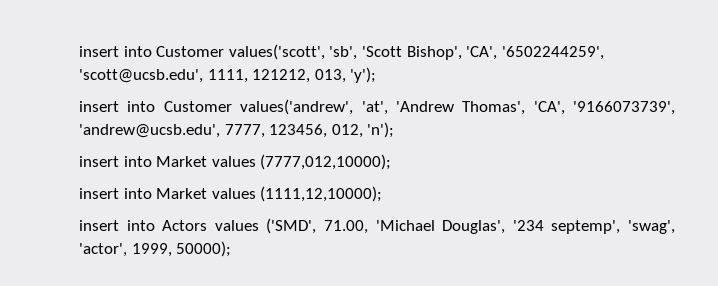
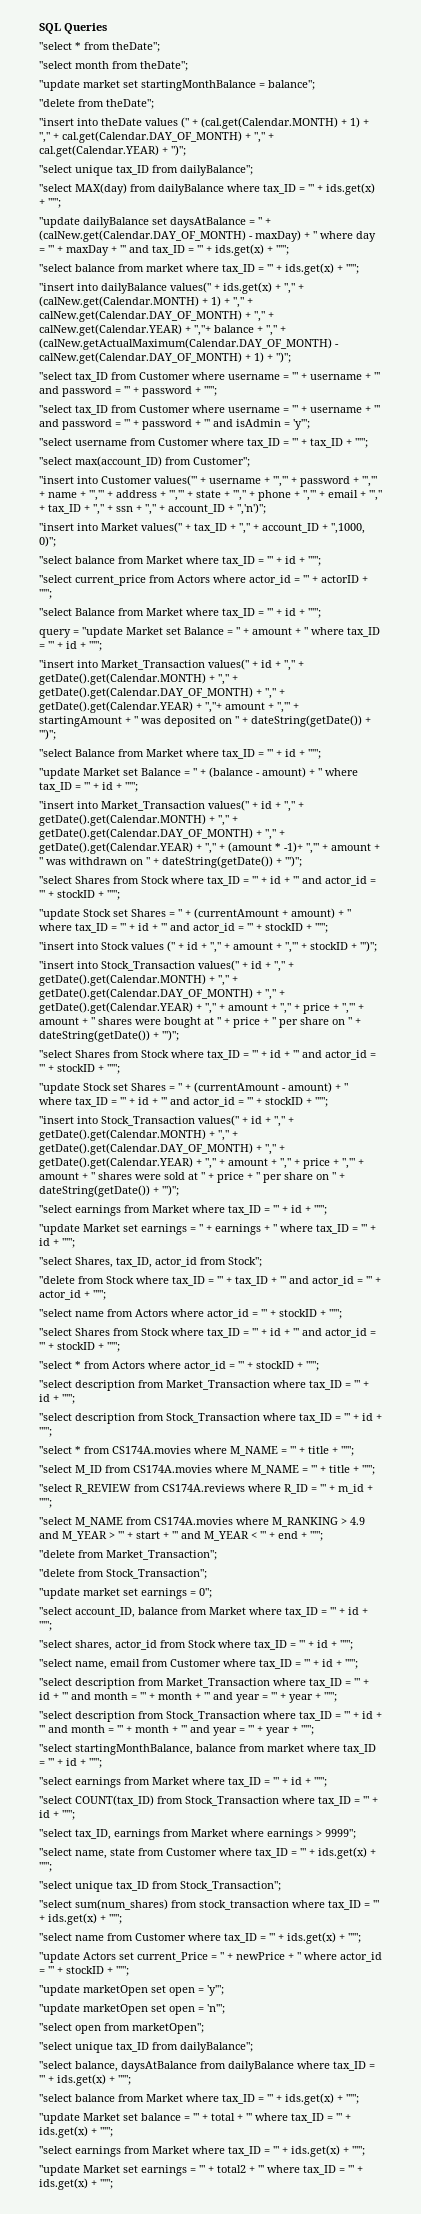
- insert into Customer values('scott', 'sb', 'Scott Bishop', 'CA', '6502244259', 'scott@ucsb.edu', 1111, 121212, 013, 'y');
- insert into Customer values('andrew', 'at', 'Andrew Thomas', 'CA', '9166073739', 'andrew@ucsb.edu', 7777, 123456, 012, 'n');
- insert into Market values (7777,012,10000);
- insert into Market values (1111,12,10000);
- insert into Actors values ('SMD', 71.00, 'Michael Douglas', '234 septemp', 'swag', 'actor', 1999, 50000);
+ SQL Queries
+ "select * from theDate";
+ "select month from theDate";
+ "update market set startingMonthBalance = balance";
+ "delete from theDate";
+ "insert into theDate values (" + (cal.get(Calendar.MONTH) + 1) + "," + cal.get(Calendar.DAY_OF_MONTH) + "," + cal.get(Calendar.YEAR) + ")";
+ "select unique tax_ID from dailyBalance";
+ "select MAX(day) from dailyBalance where tax_ID = '" + ids.get(x) + "'";
+ "update dailyBalance set daysAtBalance = " + (calNew.get(Calendar.DAY_OF_MONTH) - maxDay) + " where day = '" + maxDay + "' and tax_ID = '" + ids.get(x) + "'";
+ "select balance from market where tax_ID = '" + ids.get(x) + "'";
+ "insert into dailyBalance values(" + ids.get(x) + "," + (calNew.get(Calendar.MONTH) + 1) + "," + calNew.get(Calendar.DAY_OF_MONTH) + "," + calNew.get(Calendar.YEAR) + ","+ balance + "," + (calNew.getActualMaximum(Calendar.DAY_OF_MONTH) - calNew.get(Calendar.DAY_OF_MONTH) + 1) + ")";
+ "select tax_ID from Customer where username = '" + username + "' and password = '" + password + "'";
+ "select tax_ID from Customer where username = '" + username + "' and password = '" + password + "' and isAdmin = 'y'";
+ "select username from Customer where tax_ID = '" + tax_ID + "'";
+ "select max(account_ID) from Customer";
+ "insert into Customer values('" + username + "','" + password + "','" + name + "','" + address + "','" + state + "'," + phone + ",'" + email + "'," + tax_ID + "," + ssn + "," + account_ID + ",'n')";
+ "insert into Market values(" + tax_ID + "," + account_ID + ",1000, 0)";
+ "select balance from Market where tax_ID = '" + id + "'";
+ "select current_price from Actors where actor_id = '" + actorID + "'";
+ "select Balance from Market where tax_ID = '" + id + "'";
+ query = "update Market set Balance = " + amount + " where tax_ID = '" + id + "'";
+ "insert into Market_Transaction values(" + id + "," + getDate().get(Calendar.MONTH) + "," + getDate().get(Calendar.DAY_OF_MONTH) + "," + getDate().get(Calendar.YEAR) + ","+ amount + ",'" + startingAmount + " was deposited on " + dateString(getDate()) + "')";
+ "select Balance from Market where tax_ID = '" + id + "'";
+ "update Market set Balance = " + (balance - amount) + " where tax_ID = '" + id + "'";
+ "insert into Market_Transaction values(" + id + "," + getDate().get(Calendar.MONTH) + "," + getDate().get(Calendar.DAY_OF_MONTH) + "," + getDate().get(Calendar.YEAR) + "," + (amount * -1)+ ",'" + amount + " was withdrawn on " + dateString(getDate()) + "')";
+ "select Shares from Stock where tax_ID = '" + id + "' and actor_id = '" + stockID + "'";
+ "update Stock set Shares = " + (currentAmount + amount) + " where tax_ID = '" + id + "' and actor_id = '" + stockID + "'";
+ "insert into Stock values (" + id + "," + amount + ",'" + stockID + "')";
+ "insert into Stock_Transaction values(" + id + "," + getDate().get(Calendar.MONTH) + "," + getDate().get(Calendar.DAY_OF_MONTH) + "," + getDate().get(Calendar.YEAR) + "," + amount + "," + price + ",'" + amount + " shares were bought at " + price + " per share on " + dateString(getDate()) + "')";
+ "select Shares from Stock where tax_ID = '" + id + "' and actor_id = '" + stockID + "'";
+ "update Stock set Shares = " + (currentAmount - amount) + " where tax_ID = '" + id + "' and actor_id = '" + stockID + "'";
+ "insert into Stock_Transaction values(" + id + "," + getDate().get(Calendar.MONTH) + "," + getDate().get(Calendar.DAY_OF_MONTH) + "," + getDate().get(Calendar.YEAR) + "," + amount + "," + price + ",'" + amount + " shares were sold at " + price + " per share on " + dateString(getDate()) + "')";
+ "select earnings from Market where tax_ID = '" + id + "'";
+ "update Market set earnings = " + earnings + " where tax_ID = '" + id + "'";
+ "select Shares, tax_ID, actor_id from Stock";
+ "delete from Stock where tax_ID = '" + tax_ID + "' and actor_id = '" + actor_id + "'";
+ "select name from Actors where actor_id = '" + stockID + "'";
+ "select Shares from Stock where tax_ID = '" + id + "' and actor_id = '" + stockID + "'";
+ "select * from Actors where actor_id = '" + stockID + "'";
+ "select description from Market_Transaction where tax_ID = '" + id + "'";
+ "select description from Stock_Transaction where tax_ID = '" + id + "'";
+ "select * from CS174A.movies where M_NAME = '" + title + "'";
+ "select M_ID from CS174A.movies where M_NAME = '" + title + "'";
+ "select R_REVIEW from CS174A.reviews where R_ID = '" + m_id + "'";
+ "select M_NAME from CS174A.movies where M_RANKING > 4.9 and M_YEAR > '" + start + "' and M_YEAR < '" + end + "'";
+ "delete from Market_Transaction";
+ "delete from Stock_Transaction";
+ "update market set earnings = 0";
+ "select account_ID, balance from Market where tax_ID = '" + id + "'";
+ "select shares, actor_id from Stock where tax_ID = '" + id + "'";
+ "select name, email from Customer where tax_ID = '" + id + "'";
+ "select description from Market_Transaction where tax_ID = '" + id + "' and month = '" + month + "' and year = '" + year + "'";
+ "select description from Stock_Transaction where tax_ID = '" + id + "' and month = '" + month + "' and year = '" + year + "'";
+ "select startingMonthBalance, balance from market where tax_ID = '" + id + "'";
+ "select earnings from Market where tax_ID = '" + id + "'";
+ "select COUNT(tax_ID) from Stock_Transaction where tax_ID = '" + id + "'";
+ "select tax_ID, earnings from Market where earnings > 9999";
+ "select name, state from Customer where tax_ID = '" + ids.get(x) + "'";
+ "select unique tax_ID from Stock_Transaction";
+ "select sum(num_shares) from stock_transaction where tax_ID = '" + ids.get(x) + "'";
+ "select name from Customer where tax_ID = '" + ids.get(x) + "'";
+ "update Actors set current_Price = " + newPrice + " where actor_id = '" + stockID + "'";
+ "update marketOpen set open = 'y'";
+ "update marketOpen set open = 'n'";
+ "select open from marketOpen";
+ "select unique tax_ID from dailyBalance";
+ "select balance, daysAtBalance from dailyBalance where tax_ID = '" + ids.get(x) + "'";
+ "select balance from Market where tax_ID = '" + ids.get(x) + "'";
+ "update Market set balance = '" + total + "' where tax_ID = '" + ids.get(x) + "'";
+ "select earnings from Market where tax_ID = '" + ids.get(x) + "'";
+ "update Market set earnings = '" + total2 + "' where tax_ID = '" + ids.get(x) + "'";

